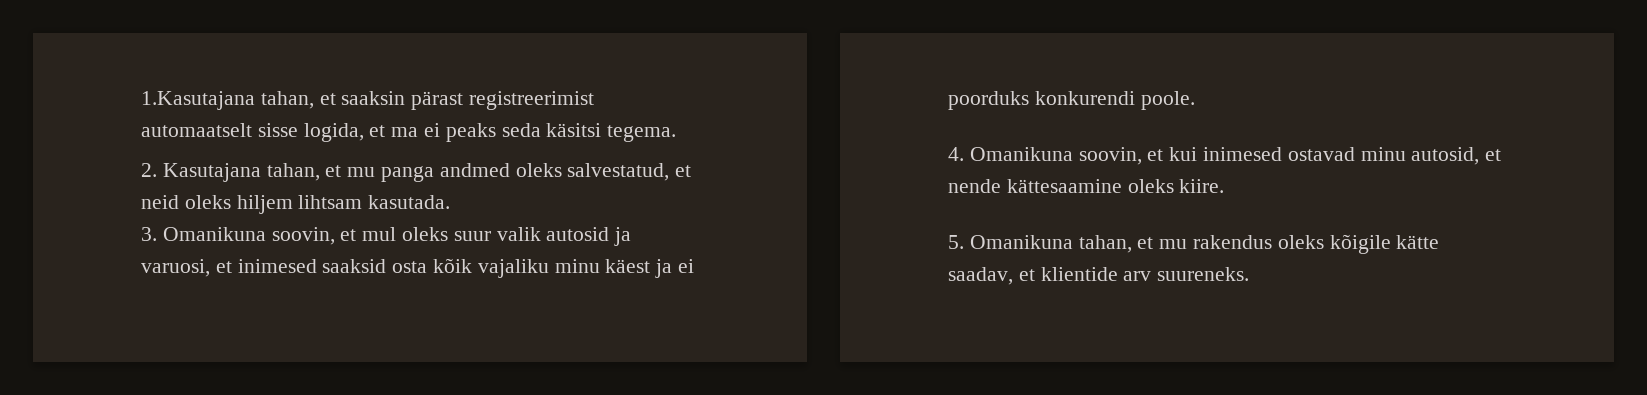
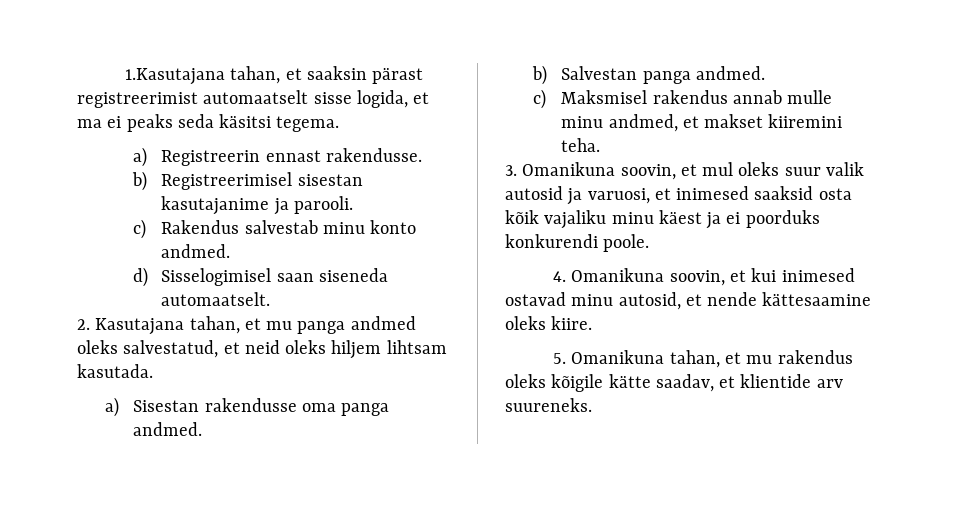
+ a) Registreerin ennast rakendusse.
+ b) Registreerimisel sisestan kasutajanime ja parooli.
+ c) Rakendus salvestab minu konto andmed.
+ d) Sisselogimisel saan siseneda automaatselt.
+ a) Sisestan rakendusse oma panga andmed.
+ b) Salvestan panga andmed.
+ c) Maksmisel rakendus annab mulle minu andmed, et makset kiiremini teha.

